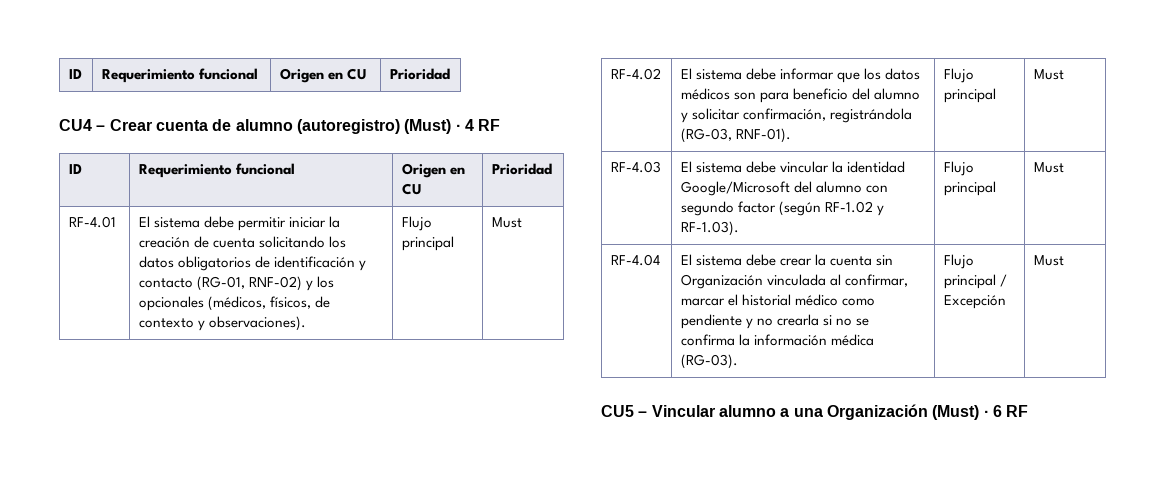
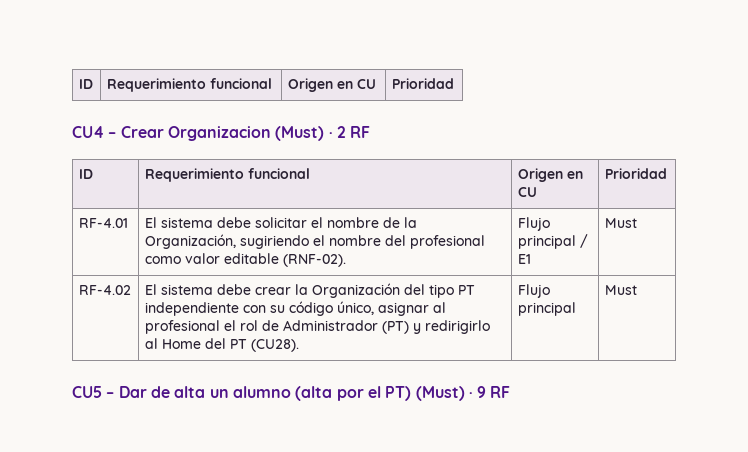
- CU4 – Crear cuenta de alumno (autoregistro) (Must) · 4 RF
+ CU4 – Crear Organizacion (Must) · 2 RF
- RF-4.01 | El sistema debe permitir iniciar la creación de cuenta solicitando los datos obligatorios de identificación y contacto (RG-01, RNF-02) y los opcionales (médicos, físicos, de contexto y observaciones). | Flujo principal | Must
+ RF-4.01 | El sistema debe solicitar el nombre de la Organización, sugiriendo el nombre del profesional como valor editable (RNF-02). | Flujo principal / E1 | Must
- RF-4.02 | El sistema debe informar que los datos médicos son para beneficio del alumno y solicitar confirmación, registrándola (RG-03, RNF-01). | Flujo principal | Must
- RF-4.03 | El sistema debe vincular la identidad Google/Microsoft del alumno con segundo factor (según RF-1.02 y RF-1.03). | Flujo principal | Must
- RF-4.04 | El sistema debe crear la cuenta sin Organización vinculada al confirmar, marcar el historial médico como pendiente y no crearla si no se confirma la información médica (RG-03). | Flujo principal / Excepción | Must
- CU5 – Vincular alumno a una Organización (Must) · 6 RF
+ RF-4.02 | El sistema debe crear la Organización del tipo PT independiente con su código único, asignar al profesional el rol de Administrador (PT) y redirigirlo al Home del PT (CU28). | Flujo principal | Must
+ CU5 – Dar de alta un alumno (alta por el PT) (Must) · 9 RF

